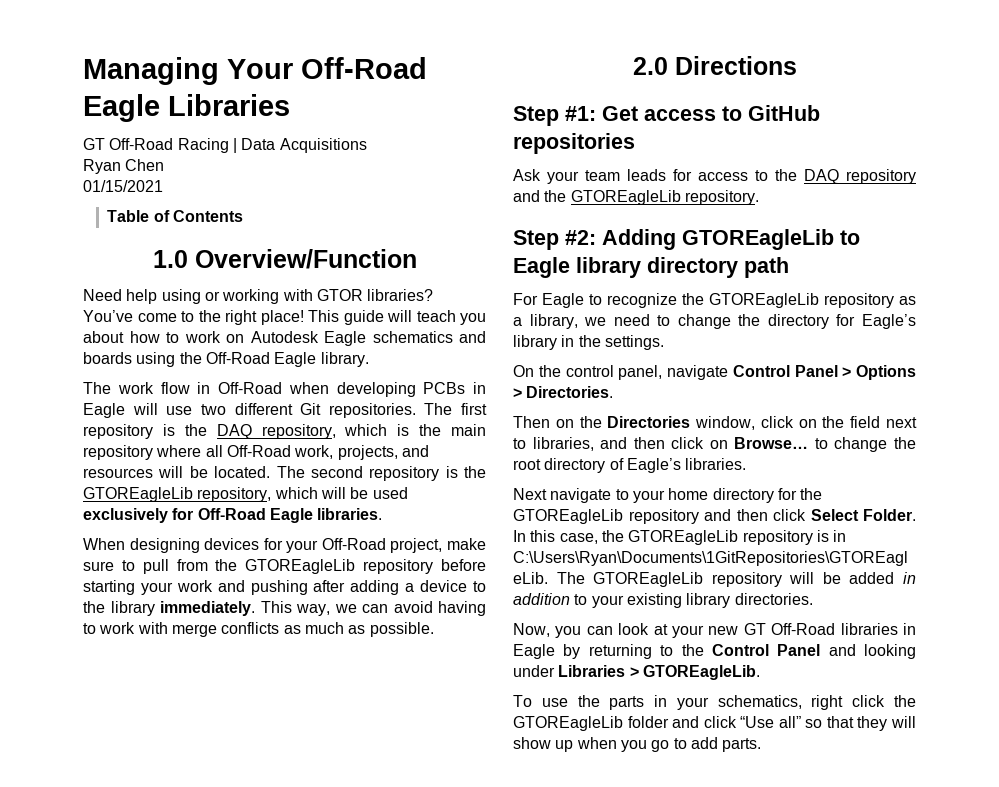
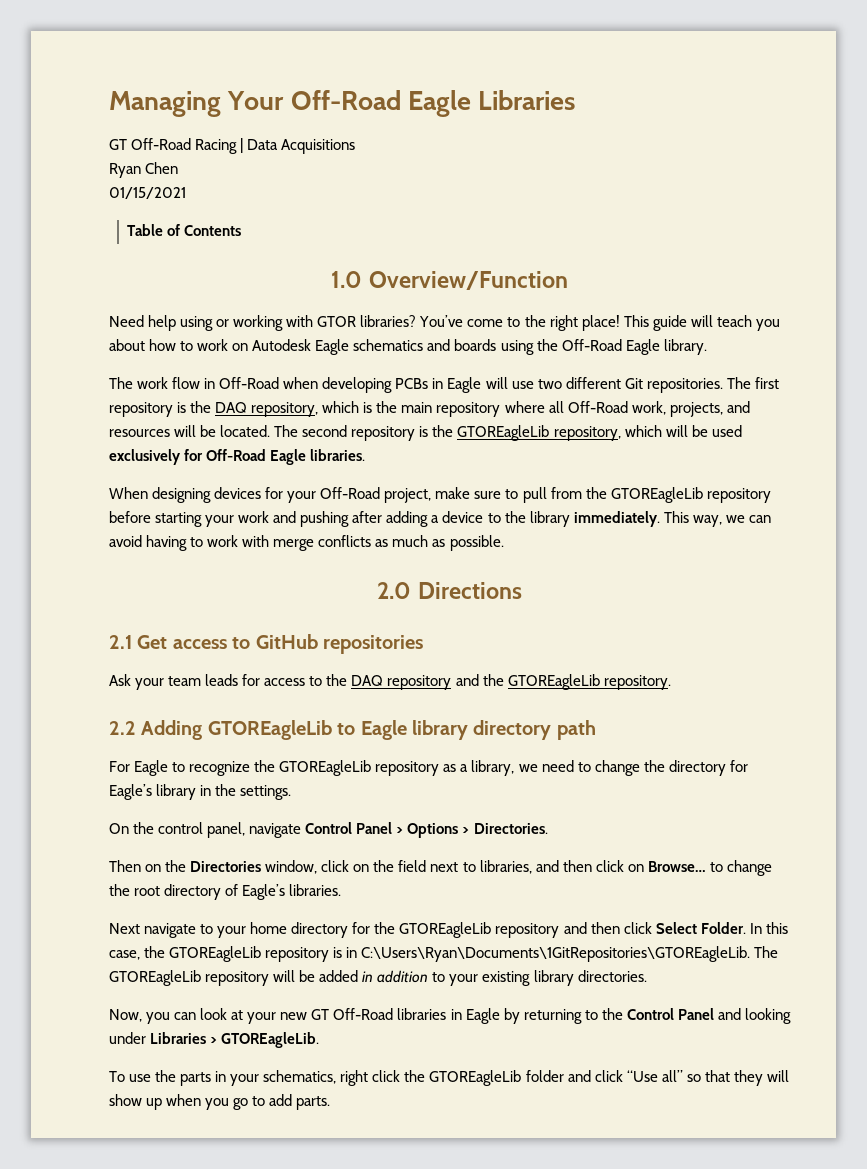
- Step #1: Get access to GitHub repositories
+ 2.1 Get access to GitHub repositories
- Step #2: Adding GTOREagleLib to Eagle library directory path
+ 2.2 Adding GTOREagleLib to Eagle library directory path

